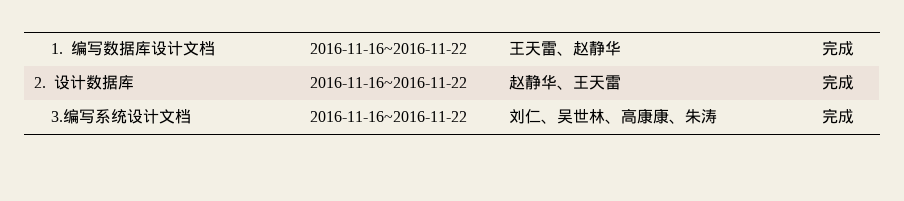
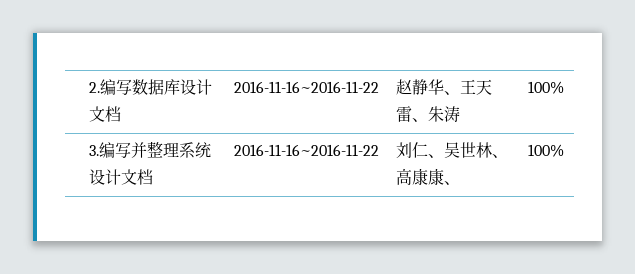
- 1.编写数据库设计文档 | 2016-11-16~2016-11-22 | 王天雷、赵静华 | 完成
- 2.设计数据库 | 2016-11-16~2016-11-22 | 赵静华、王天雷 | 完成
+ 2.编写数据库设计文档 | 2016-11-16~2016-11-22 | 赵静华、王天雷、朱涛 | 100%
- 3.编写系统设计文档 | 2016-11-16~2016-11-22 | 刘仁、吴世林、高康康、朱涛 | 完成
+ 3.编写并整理系统设计文档 | 2016-11-16~2016-11-22 | 刘仁、吴世林、高康康、 | 100%

